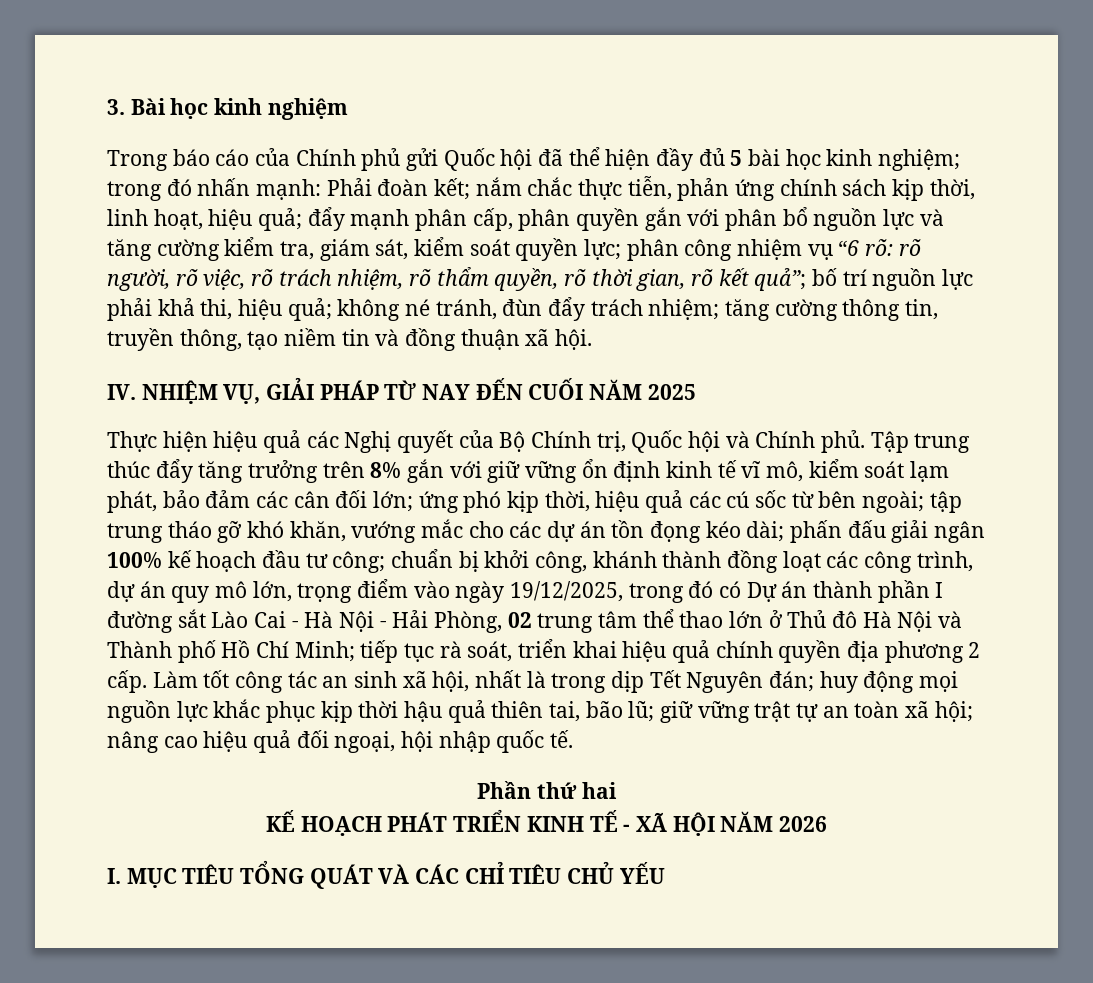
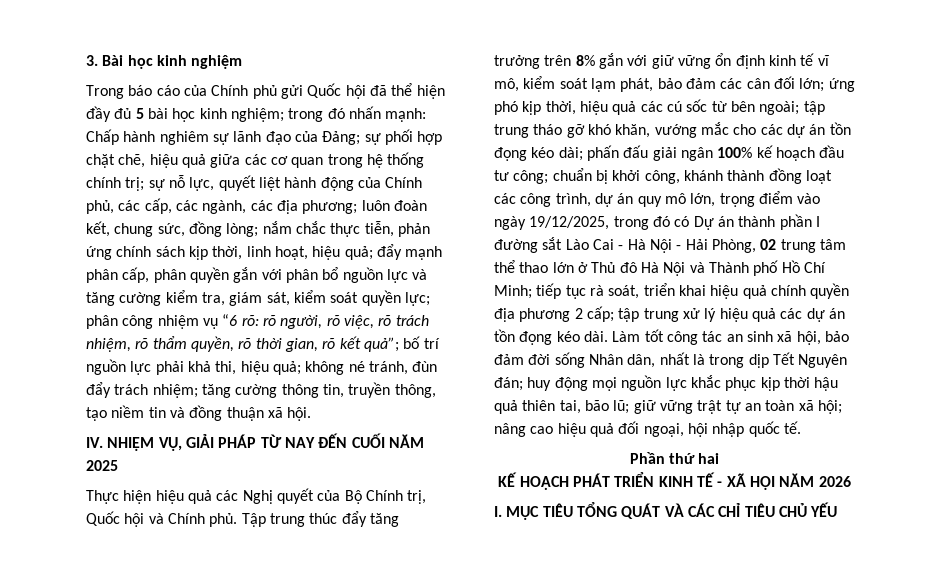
- Phải đoàn kết;
+ Chấp hành nghiêm sự lãnh đạo của Đảng; sự phối hợp chặt chẽ, hiệu quả giữa các cơ quan trong hệ thống chính trị; sự nỗ lực, quyết liệt hành động của Chính phủ, các cấp, các ngành, các địa phương; luôn đoàn kết, chung sức, đồng lòng;
- tiếp tục rà soát, triển khai hiệu quả chính quyền địa phương 2 cấp.
+ tiếp tục rà soát, triển khai hiệu quả chính quyền địa phương 2 cấp; tập trung xử lý hiệu quả các dự án tồn đọng kéo dài.
- Làm tốt công tác an sinh xã hội, nhất là trong dịp Tết Nguyên đán; huy động mọi nguồn lực khắc phục kịp thời hậu quả thiên tai, bão lũ; giữ vững trật tự an toàn xã hội; nâng cao hiệu quả đối ngoại, hội nhập quốc tế.
+ Làm tốt công tác an sinh xã hội, bảo đảm đời sống Nhân dân, nhất là trong dịp Tết Nguyên đán; huy động mọi nguồn lực khắc phục kịp thời hậu quả thiên tai, bão lũ; giữ vững trật tự an toàn xã hội; nâng cao hiệu quả đối ngoại, hội nhập quốc tế.

